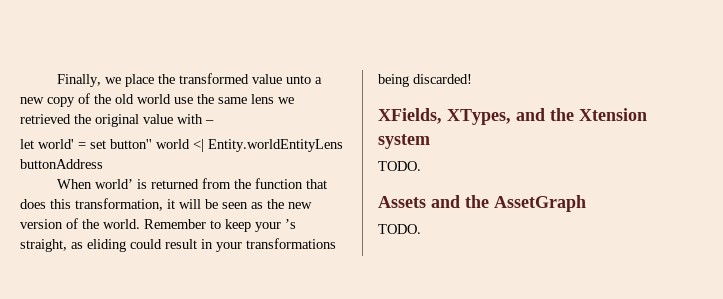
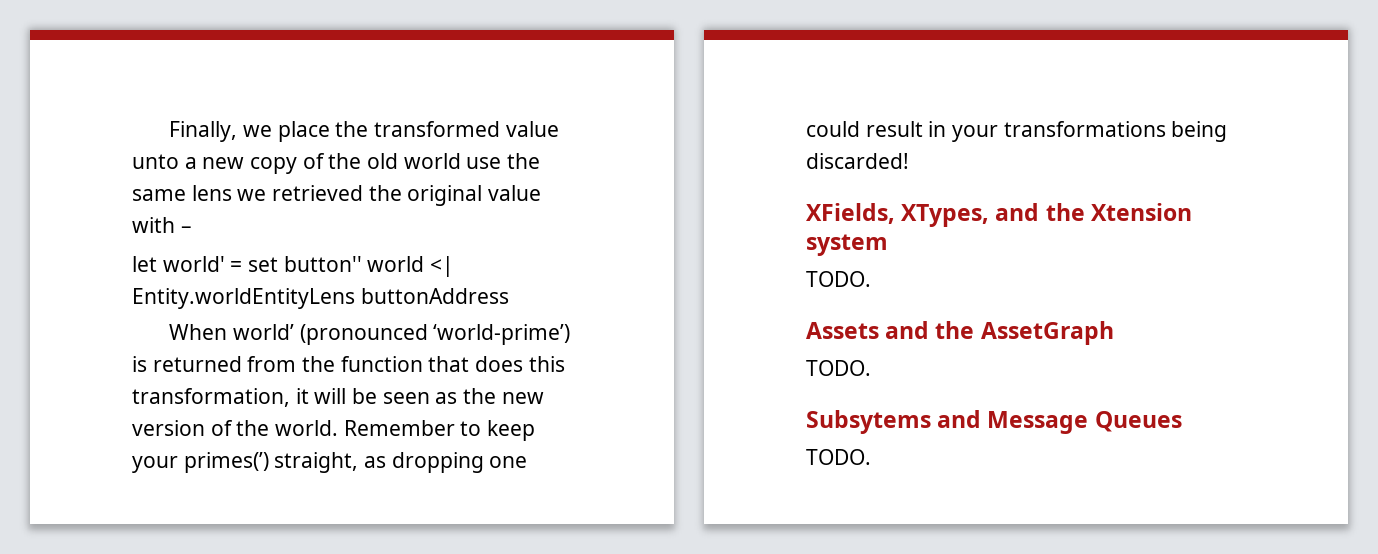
- When world’ is returned from the function that does this transformation, it will be seen as the new version of the world.
+ When world’ (pronounced ‘world-prime’) is returned from the function that does this transformation, it will be seen as the new version of the world.
- Remember to keep your ’s straight, as eliding could result in your transformations being discarded!
+ Remember to keep your primes(’) straight, as dropping one could result in your transformations being discarded!
+ Subsytems and Message Queues
+ TODO.

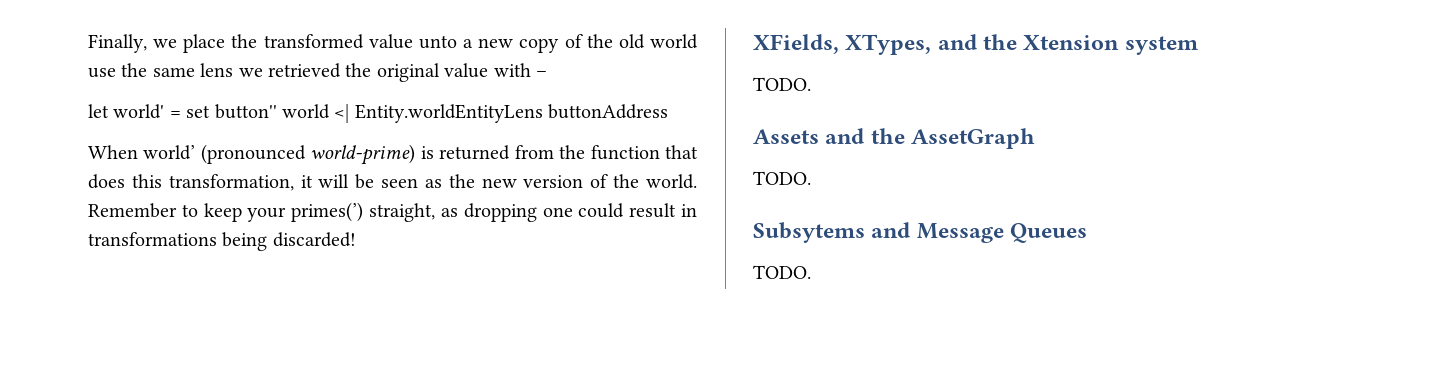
- When world’ (pronounced ‘world-prime’) is returned from the function that does this transformation, it will be seen as the new version of the world.
+ When world’ (pronounced world-prime) is returned from the function that does this transformation, it will be seen as the new version of the world.
- Remember to keep your primes(’) straight, as dropping one could result in your transformations being discarded!
+ Remember to keep your primes(’) straight, as dropping one could result in transformations being discarded!

